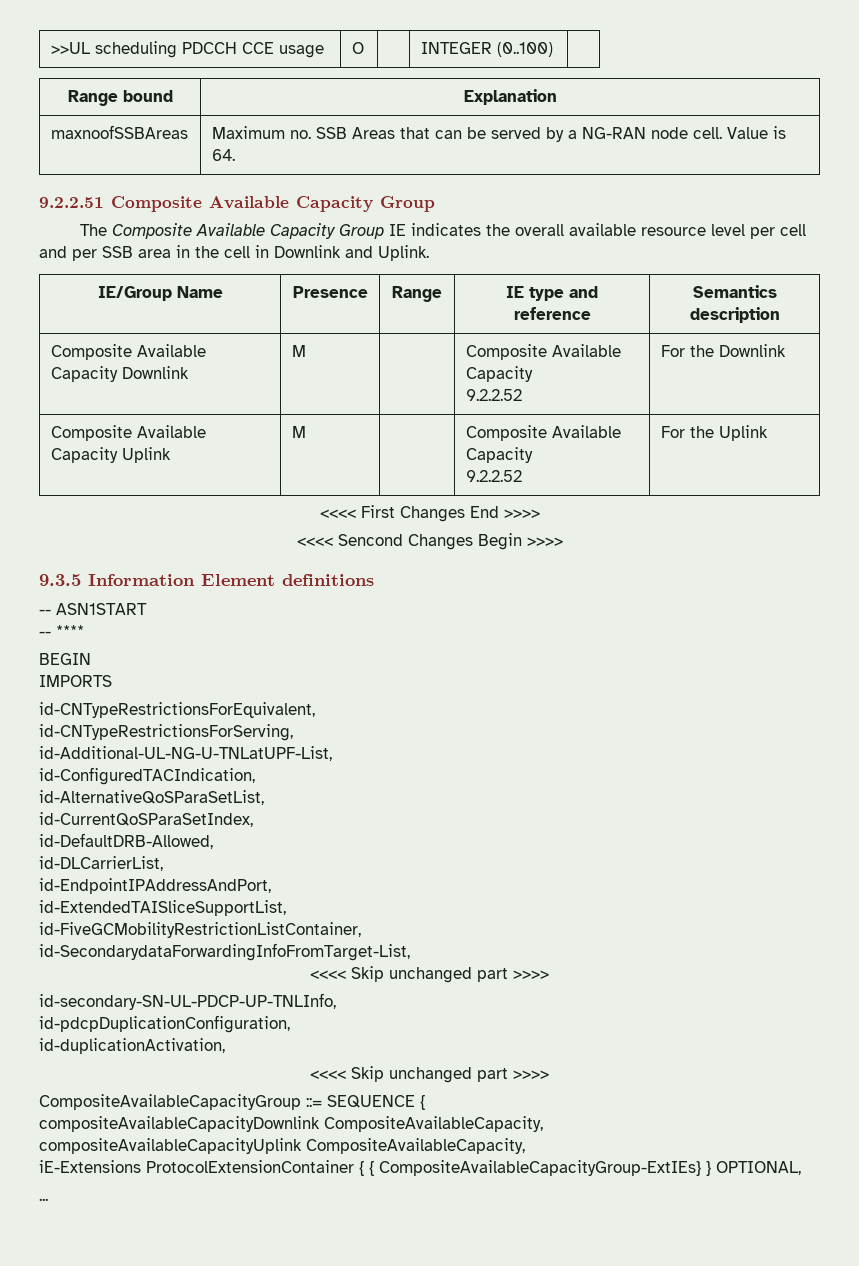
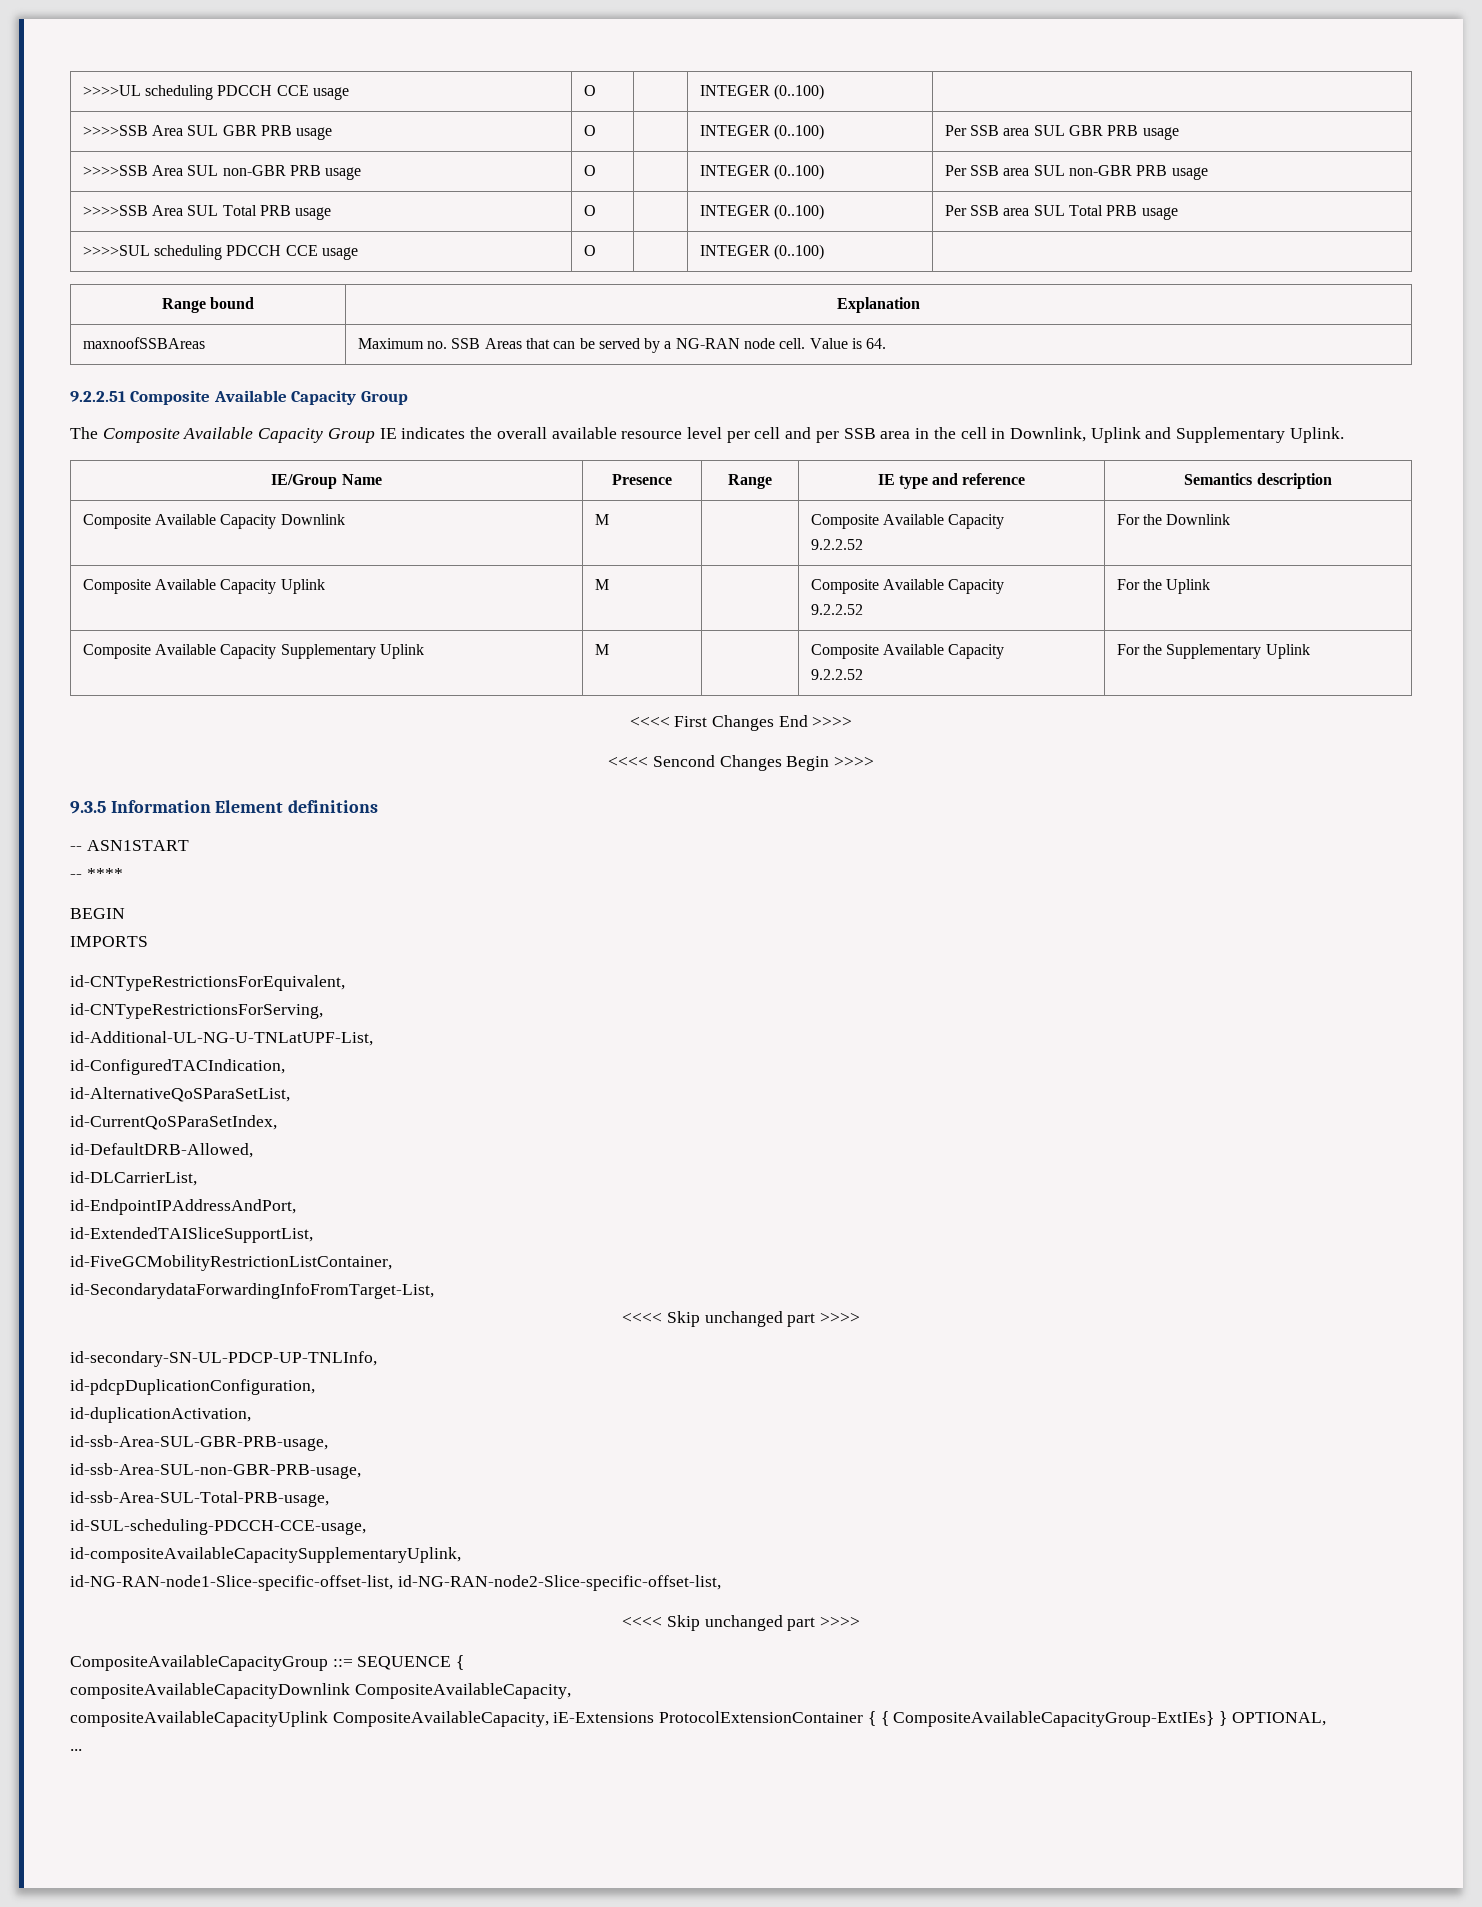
- >>UL scheduling PDCCH CCE usage | O | | INTEGER (0..100) |
+ >>>>UL scheduling PDCCH CCE usage | O | | INTEGER (0..100) |
+ >>>>SSB Area SUL GBR PRB usage | O | | INTEGER (0..100) | Per SSB area SUL GBR PRB usage
+ >>>>SSB Area SUL non-GBR PRB usage | O | | INTEGER (0..100) | Per SSB area SUL non-GBR PRB usage
+ >>>>SSB Area SUL Total PRB usage | O | | INTEGER (0..100) | Per SSB area SUL Total PRB usage
+ >>>>SUL scheduling PDCCH CCE usage | O | | INTEGER (0..100) |
- The Composite Available Capacity Group IE indicates the overall available resource level per cell and per SSB area in the cell in Downlink and Uplink.
+ The Composite Available Capacity Group IE indicates the overall available resource level per cell and per SSB area in the cell in Downlink, Uplink and Supplementary Uplink.
+ Composite Available Capacity Supplementary Uplink | M | | Composite Available Capacity
+ 9.2.2.52 | For the Supplementary Uplink
+ id-ssb-Area-SUL-GBR-PRB-usage,
+ id-ssb-Area-SUL-non-GBR-PRB-usage,
+ id-ssb-Area-SUL-Total-PRB-usage,
+ id-SUL-scheduling-PDCCH-CCE-usage,
+ id-compositeAvailableCapacitySupplementaryUplink,
+ id-NG-RAN-node1-Slice-specific-offset-list, id-NG-RAN-node2-Slice-specific-offset-list,
- compositeAvailableCapacityUplink CompositeAvailableCapacity,
- iE-Extensions ProtocolExtensionContainer { { CompositeAvailableCapacityGroup-ExtIEs} } OPTIONAL,
+ compositeAvailableCapacityUplink CompositeAvailableCapacity, iE-Extensions ProtocolExtensionContainer { { CompositeAvailableCapacityGroup-ExtIEs} } OPTIONAL,

